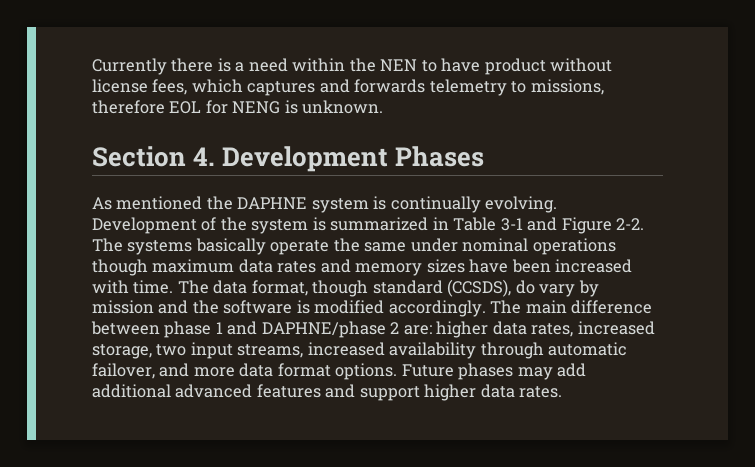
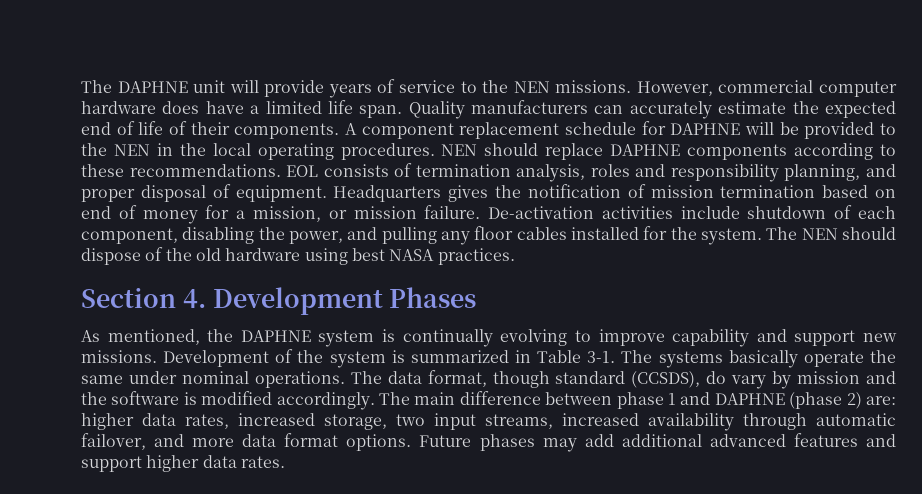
- Currently there is a need within the NEN to have product without license fees, which captures and forwards telemetry to missions, therefore EOL for NENG is unknown.
+ The DAPHNE unit will provide years of service to the NEN missions. However, commercial computer hardware does have a limited life span. Quality manufacturers can accurately estimate the expected end of life of their components. A component replacement schedule for DAPHNE will be provided to the NEN in the local operating procedures. NEN should replace DAPHNE components according to these recommendations. EOL consists of termination analysis, roles and responsibility planning, and proper disposal of equipment. Headquarters gives the notification of mission termination based on end of money for a mission, or mission failure. De-activation activities include shutdown of each component, disabling the power, and pulling any floor cables installed for the system. The NEN should dispose of the old hardware using best NASA practices.
- As mentioned the DAPHNE system is continually evolving.
+ As mentioned, the DAPHNE system is continually evolving to improve capability and support new missions.
- Development of the system is summarized in Table 3-1 and Figure 2-2.
+ Development of the system is summarized in Table 3-1.
- The systems basically operate the same under nominal operations though maximum data rates and memory sizes have been increased with time.
+ The systems basically operate the same under nominal operations.
- The main difference between phase 1 and DAPHNE/phase 2 are: higher data rates, increased storage, two input streams, increased availability through automatic failover, and more data format options.
+ The main difference between phase 1 and DAPHNE (phase 2) are: higher data rates, increased storage, two input streams, increased availability through automatic failover, and more data format options.

